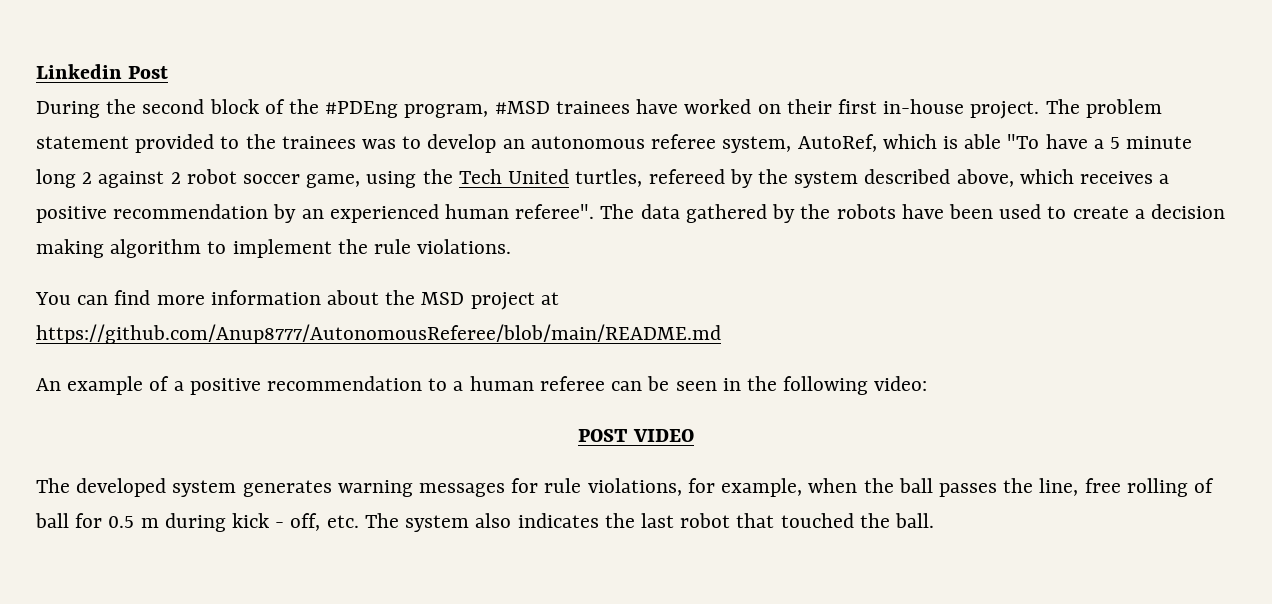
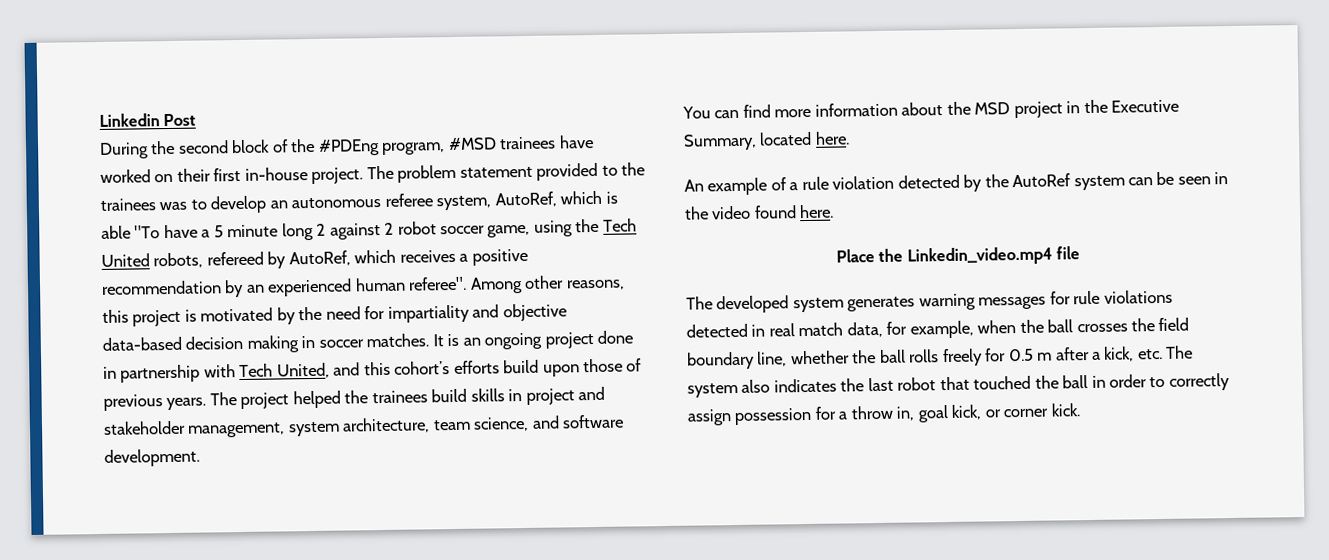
- The problem statement provided to the trainees was to develop an autonomous referee system, AutoRef, which is able "To have a 5 minute long 2 against 2 robot soccer game, using the Tech United turtles, refereed by the system described above, which receives a positive recommendation by an experienced human referee".
+ The problem statement provided to the trainees was to develop an autonomous referee system, AutoRef, which is able "To have a 5 minute long 2 against 2 robot soccer game, using the Tech United robots, refereed by AutoRef, which receives a positive recommendation by an experienced human referee".
- The data gathered by the robots have been used to create a decision making algorithm to implement the rule violations.
+ Among other reasons, this project is motivated by the need for impartiality and objective data-based decision making in soccer matches. It is an ongoing project done in partnership with Tech United, and this cohort’s efforts build upon those of previous years. The project helped the trainees build skills in project and stakeholder management, system architecture, team science, and software development.
- You can find more information about the MSD project at https://github.com/Anup8777/AutonomousReferee/blob/main/README.md
- An example of a positive recommendation to a human referee can be seen in the following video:
- POST VIDEO
+ You can find more information about the MSD project in the Executive Summary, located here.
+ An example of a rule violation detected by the AutoRef system can be seen in the video found here.
+ Place the Linkedin_video.mp4 file
- The developed system generates warning messages for rule violations, for example, when the ball passes the line, free rolling of ball for 0.5 m during kick - off, etc. The system also indicates the last robot that touched the ball.
+ The developed system generates warning messages for rule violations detected in real match data, for example, when the ball crosses the field boundary line, whether the ball rolls freely for 0.5 m after a kick, etc. The system also indicates the last robot that touched the ball in order to correctly assign possession for a throw in, goal kick, or corner kick.

